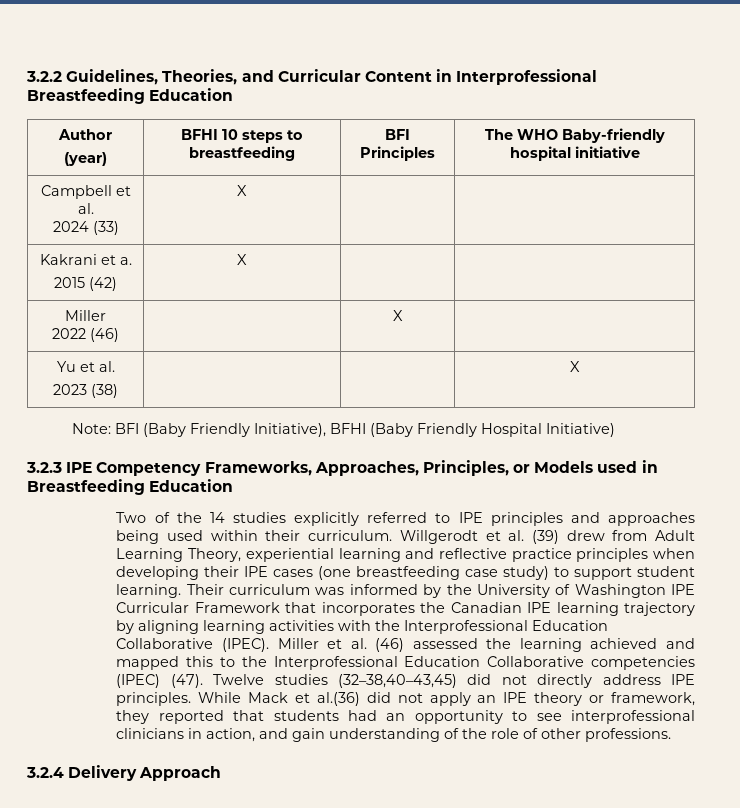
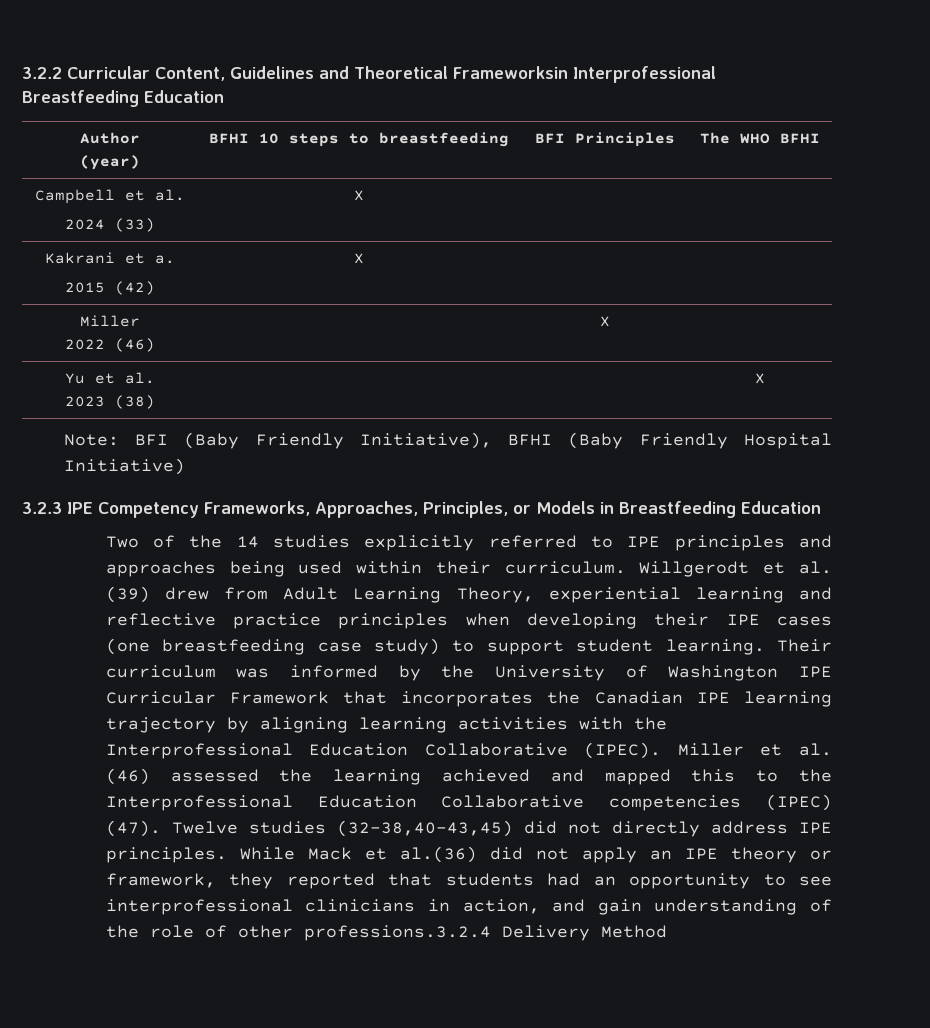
- 3.2.2 Guidelines, Theories, and Curricular Content in Interprofessional Breastfeeding Education
+ 3.2.2 Curricular Content, Guidelines and Theoretical Frameworksin Interprofessional Breastfeeding Education
  Author
- (year) | BFHI 10 steps to breastfeeding | BFI Principles | The WHO Baby-friendly hospital initiative
+ (year) | BFHI 10 steps to breastfeeding | BFI Principles | The WHO BFHI
- 3.2.3 IPE Competency Frameworks, Approaches, Principles, or Models used in Breastfeeding Education
+ 3.2.3 IPE Competency Frameworks, Approaches, Principles, or Models in Breastfeeding Education
- While Mack et al.(36) did not apply an IPE theory or framework, they reported that students had an opportunity to see interprofessional clinicians in action, and gain understanding of the role of other professions.
- 3.2.4 Delivery Approach
+ While Mack et al.(36) did not apply an IPE theory or framework, they reported that students had an opportunity to see interprofessional clinicians in action, and gain understanding of the role of other professions.3.2.4 Delivery Method

